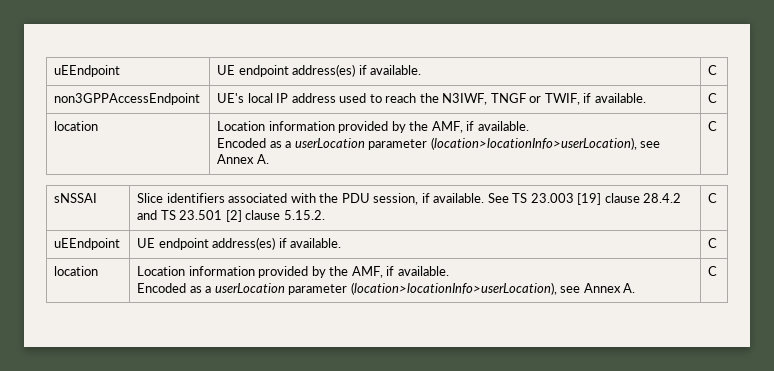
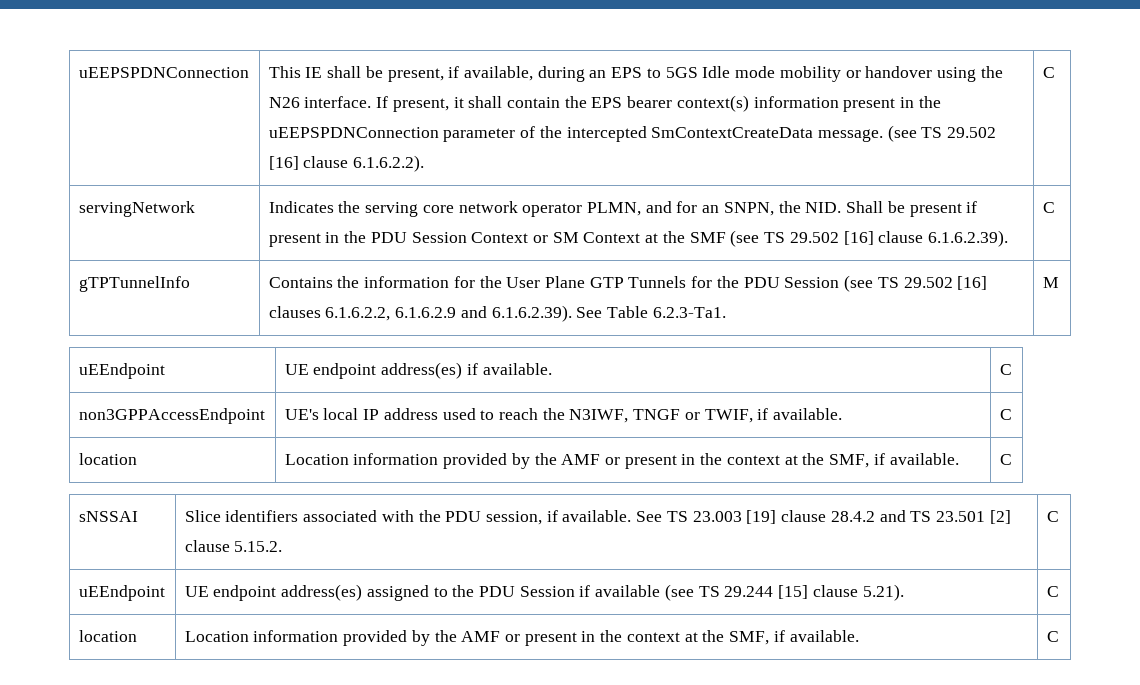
+ uEEPSPDNConnection | This IE shall be present, if available, during an EPS to 5GS Idle mode mobility or handover using the N26 interface. If present, it shall contain the EPS bearer context(s) information present in the uEEPSPDNConnection parameter of the intercepted SmContextCreateData message. (see TS 29.502 [16] clause 6.1.6.2.2). | C
+ servingNetwork | Indicates the serving core network operator PLMN, and for an SNPN, the NID. Shall be present if present in the PDU Session Context or SM Context at the SMF (see TS 29.502 [16] clause 6.1.6.2.39). | C
+ gTPTunnelInfo | Contains the information for the User Plane GTP Tunnels for the PDU Session (see TS 29.502 [16] clauses 6.1.6.2.2, 6.1.6.2.9 and 6.1.6.2.39). See Table 6.2.3-Ta1. | M
  non3GPPAccessEndpoint | UE's local IP address used to reach the N3IWF, TNGF or TWIF, if available. | C
- location | Location information provided by the AMF, if available.
- Encoded as a userLocation parameter (location>locationInfo>userLocation), see Annex A. | C
+ location | Location information provided by the AMF or present in the context at the SMF, if available. | C
  sNSSAI | Slice identifiers associated with the PDU session, if available. See TS 23.003 [19] clause 28.4.2 and TS 23.501 [2] clause 5.15.2. | C
- uEEndpoint | UE endpoint address(es) if available. | C
- location | Location information provided by the AMF, if available.
- Encoded as a userLocation parameter (location>locationInfo>userLocation), see Annex A. | C
+ uEEndpoint | UE endpoint address(es) assigned to the PDU Session if available (see TS 29.244 [15] clause 5.21). | C
+ location | Location information provided by the AMF or present in the context at the SMF, if available. | C

